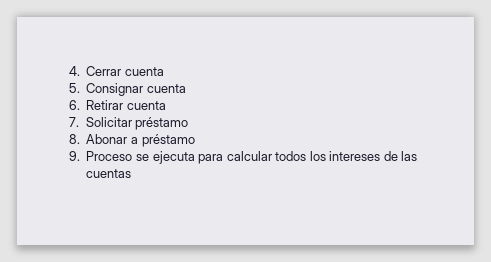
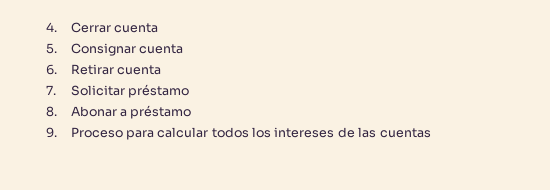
- 9. Proceso se ejecuta para calcular todos los intereses de las cuentas
+ 9. Proceso para calcular todos los intereses de las cuentas

